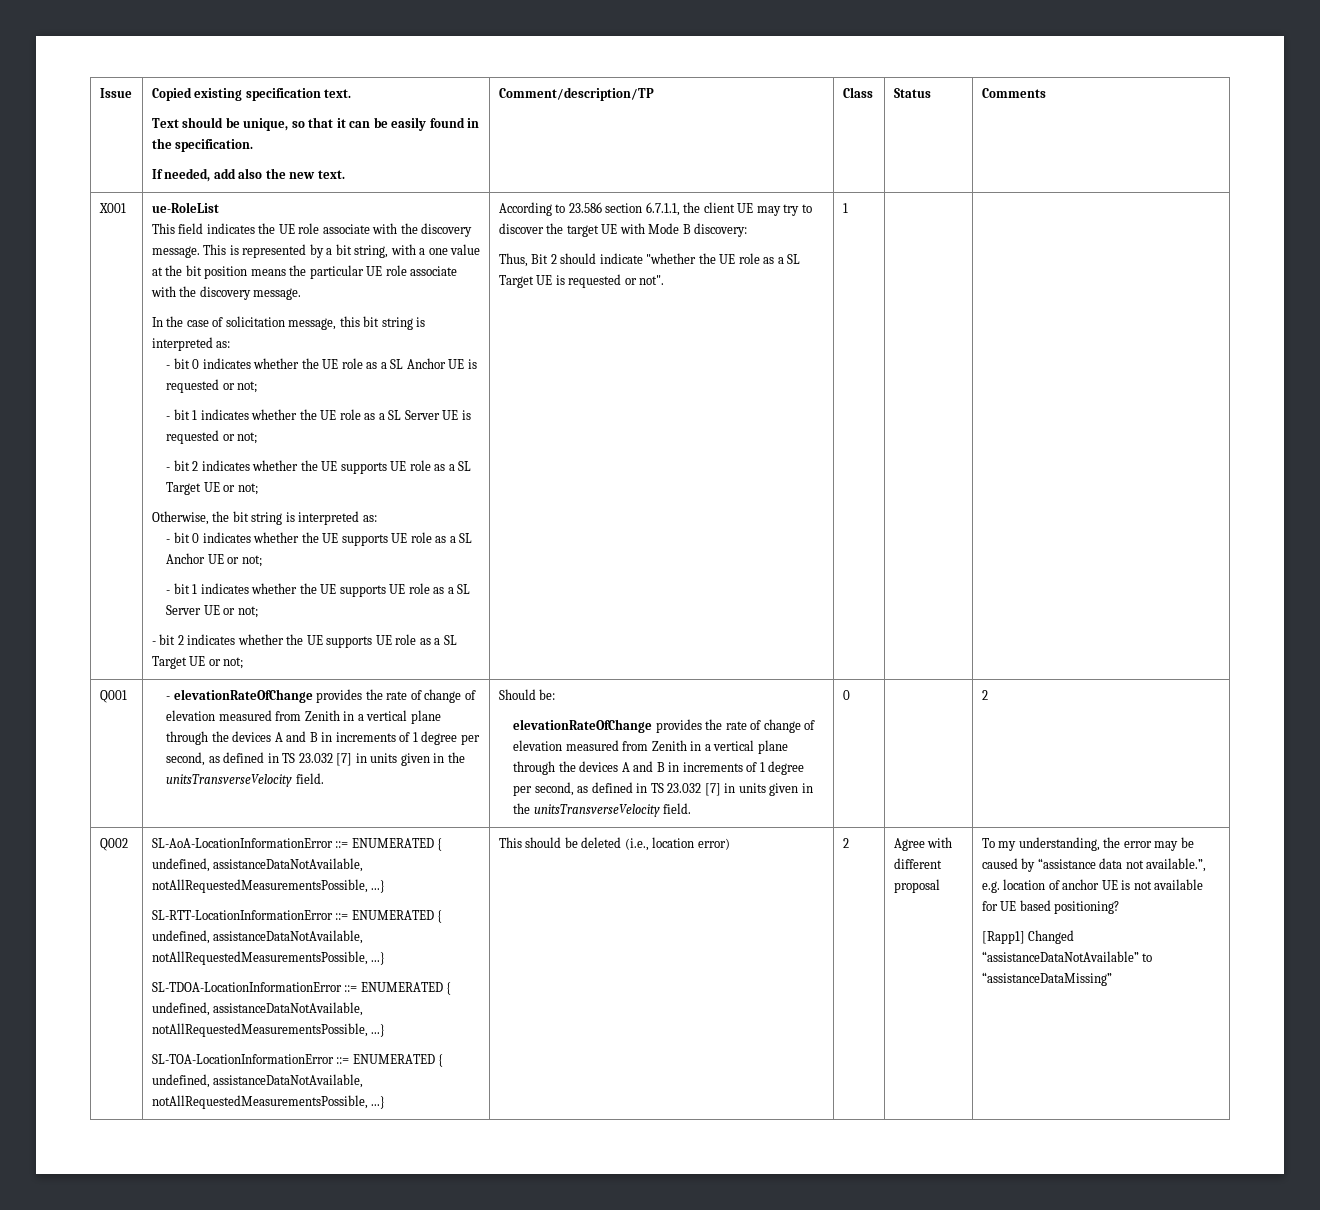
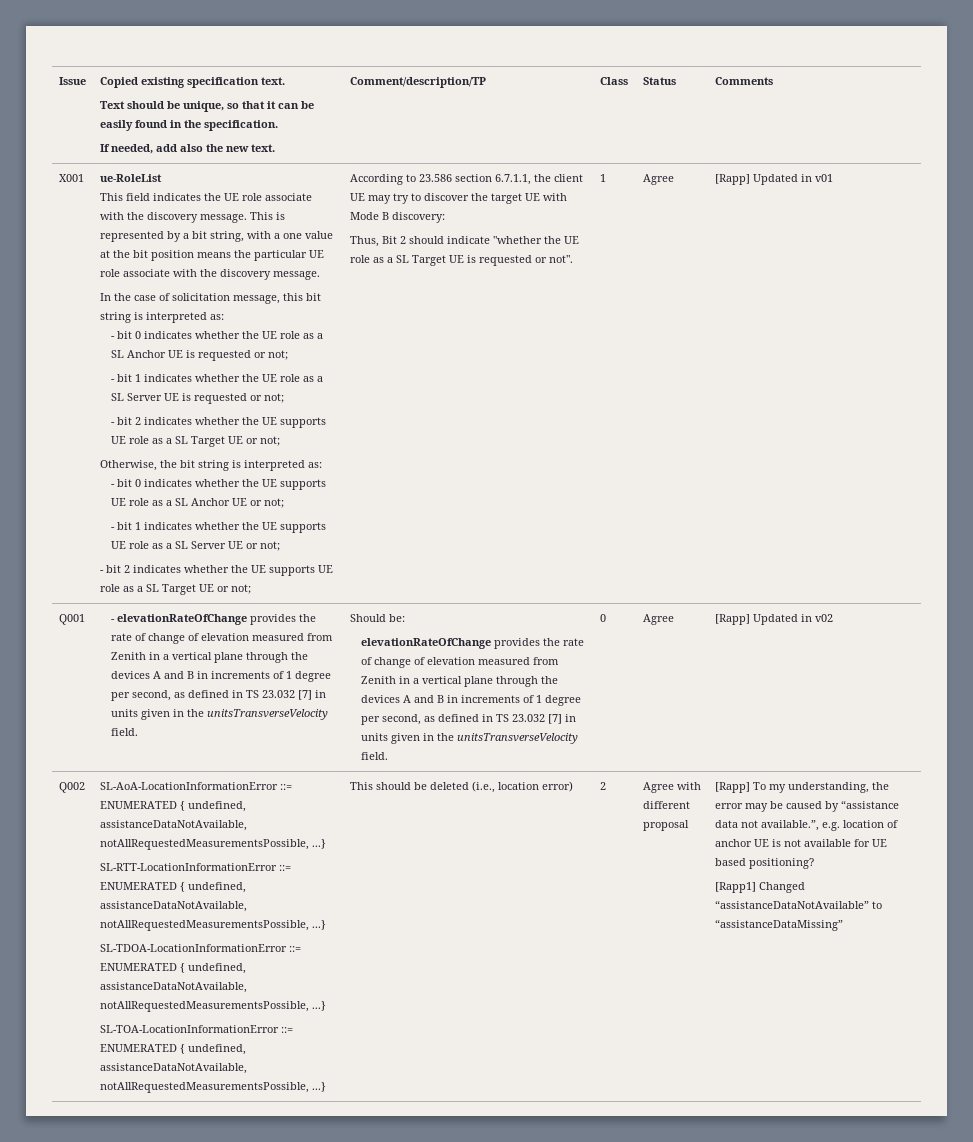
+ Agree | [Rapp] Updated in v01
- 0 | | 2
+ 0 | Agree | [Rapp] Updated in v02
- To my understanding, the error may be caused by “assistance data not available.”, e.g. location of anchor UE is not available for UE based positioning?
+ [Rapp] To my understanding, the error may be caused by “assistance data not available.”, e.g. location of anchor UE is not available for UE based positioning?

